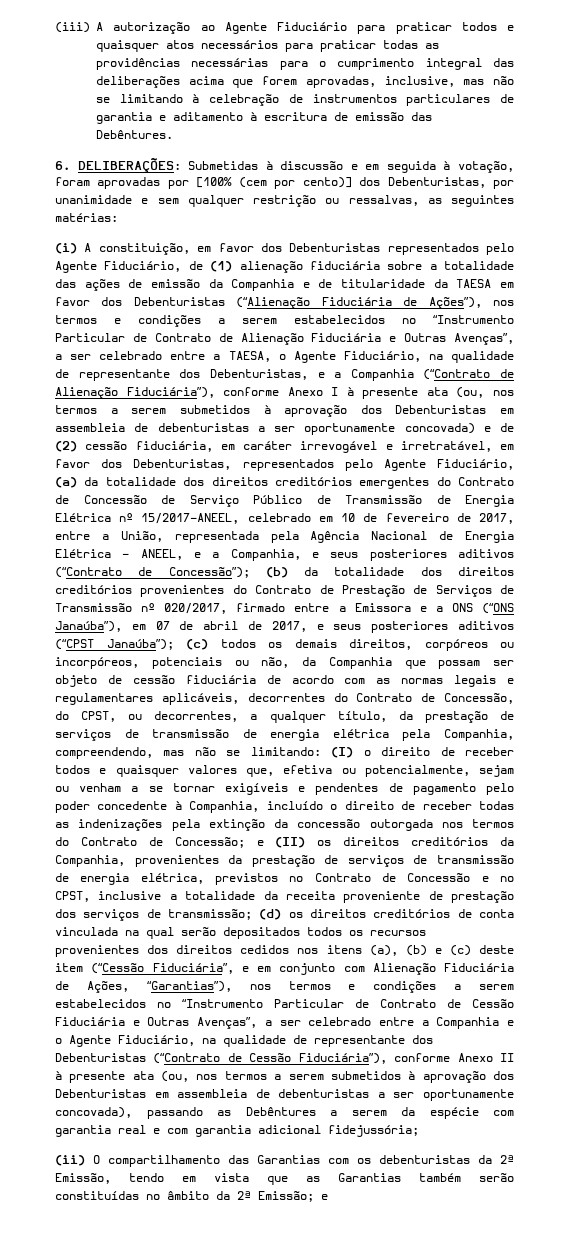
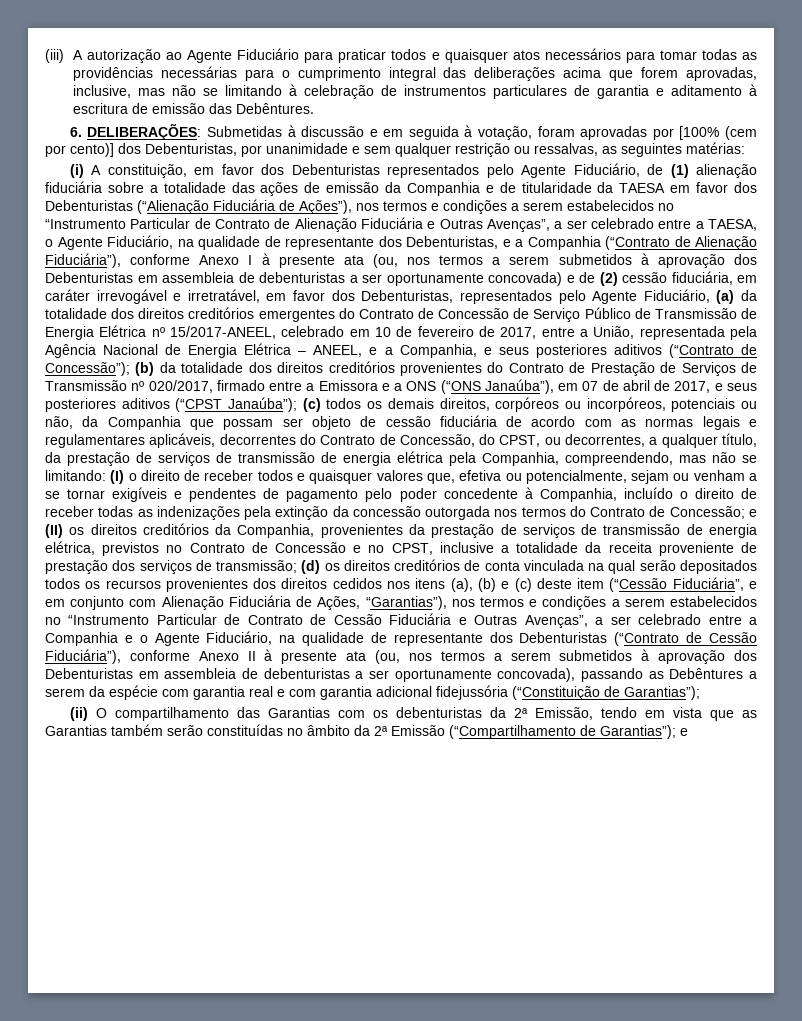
- (iii) A autorização ao Agente Fiduciário para praticar todos e quaisquer atos necessários para praticar todas as providências necessárias para o cumprimento integral das deliberações acima que forem aprovadas, inclusive, mas não se limitando à celebração de instrumentos particulares de garantia e aditamento à escritura de emissão das Debêntures.
+ (iii) A autorização ao Agente Fiduciário para praticar todos e quaisquer atos necessários para tomar todas as providências necessárias para o cumprimento integral das deliberações acima que forem aprovadas, inclusive, mas não se limitando à celebração de instrumentos particulares de garantia e aditamento à escritura de emissão das Debêntures.
- (d) os direitos creditórios de conta vinculada na qual serão depositados todos os recursos provenientes dos direitos cedidos nos itens (a), (b) e (c) deste item (“Cessão Fiduciária”, e em conjunto com Alienação Fiduciária de Ações, “Garantias”), nos termos e condições a serem estabelecidos no “Instrumento Particular de Contrato de Cessão Fiduciária e Outras Avenças”, a ser celebrado entre a Companhia e o Agente Fiduciário, na qualidade de representante dos Debenturistas (“Contrato de Cessão Fiduciária”), conforme Anexo II à presente ata (ou, nos termos a serem submetidos à aprovação dos Debenturistas em assembleia de debenturistas a ser oportunamente concovada), passando as Debêntures a serem da espécie com garantia real e com garantia adicional fidejussória;
+ (d) os direitos creditórios de conta vinculada na qual serão depositados todos os recursos provenientes dos direitos cedidos nos itens (a), (b) e (c) deste item (“Cessão Fiduciária”, e em conjunto com Alienação Fiduciária de Ações, “Garantias”), nos termos e condições a serem estabelecidos no “Instrumento Particular de Contrato de Cessão Fiduciária e Outras Avenças”, a ser celebrado entre a Companhia e o Agente Fiduciário, na qualidade de representante dos Debenturistas (“Contrato de Cessão Fiduciária”), conforme Anexo II à presente ata (ou, nos termos a serem submetidos à aprovação dos Debenturistas em assembleia de debenturistas a ser oportunamente concovada), passando as Debêntures a serem da espécie com garantia real e com garantia adicional fidejussória (“Constituição de Garantias”);
- (ii) O compartilhamento das Garantias com os debenturistas da 2ª Emissão, tendo em vista que as Garantias também serão constituídas no âmbito da 2ª Emissão; e
+ (ii) O compartilhamento das Garantias com os debenturistas da 2ª Emissão, tendo em vista que as Garantias também serão constituídas no âmbito da 2ª Emissão (“Compartilhamento de Garantias”); e

